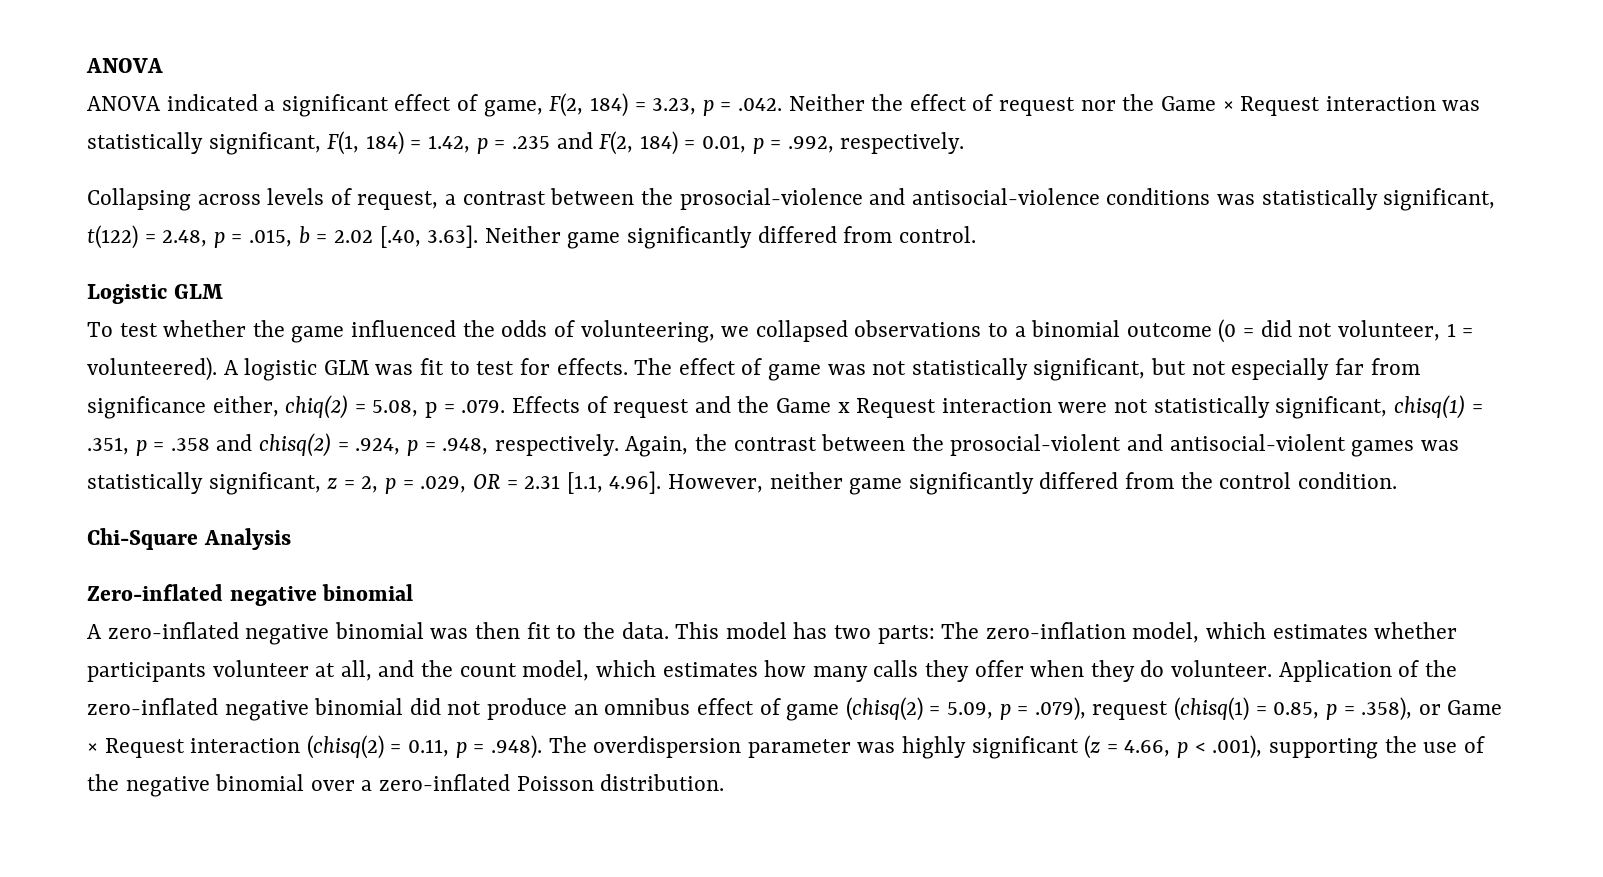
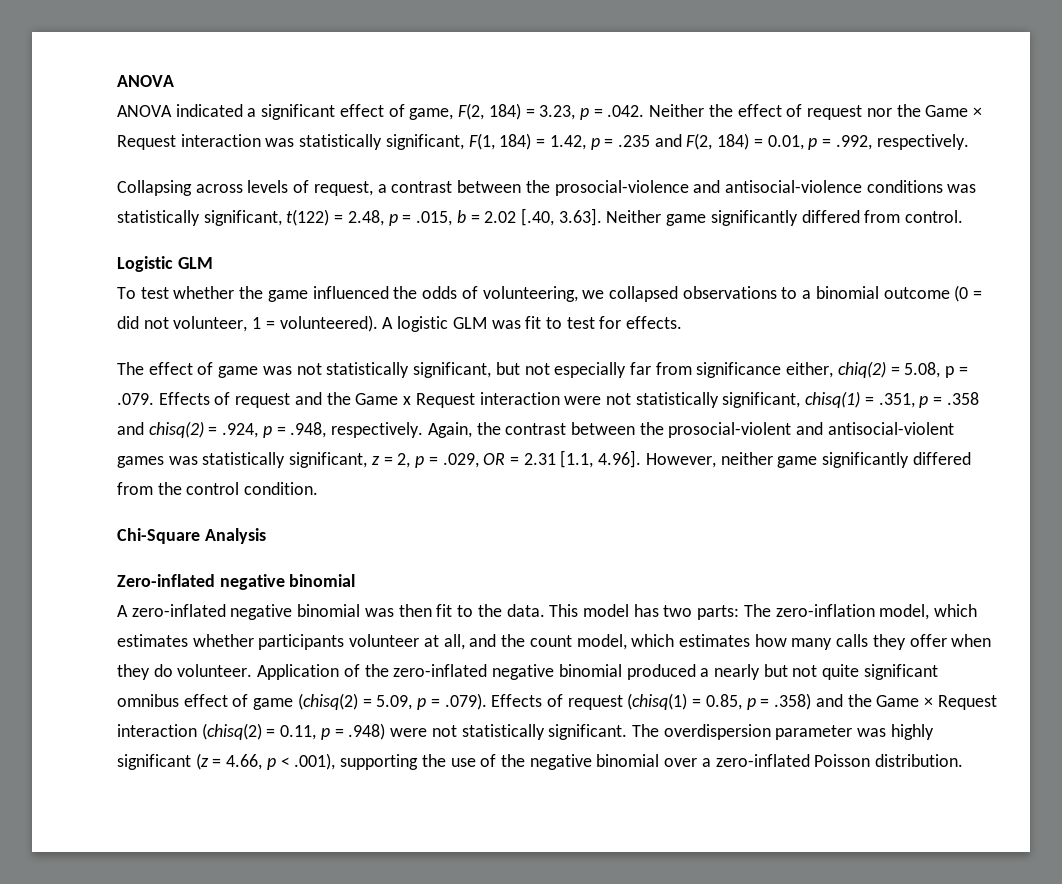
- A logistic GLM was fit to test for effects. The effect of game was not statistically significant, but not especially far from significance either, chiq(2) = 5.08, p = .079. Effects of request and the Game x Request interaction were not statistically significant, chisq(1) = .351, p = .358 and chisq(2) = .924, p = .948, respectively.
+ A logistic GLM was fit to test for effects.
+ The effect of game was not statistically significant, but not especially far from significance either, chiq(2) = 5.08, p = .079. Effects of request and the Game x Request interaction were not statistically significant, chisq(1) = .351, p = .358 and chisq(2) = .924, p = .948, respectively.
- Application of the zero-inflated negative binomial did not produce an omnibus effect of game (chisq(2) = 5.09, p = .079), request (chisq(1) = 0.85, p = .358), or Game × Request interaction (chisq(2) = 0.11, p = .948). The overdispersion parameter was highly significant (z = 4.66, p < .001), supporting the use of the negative binomial over a zero-inflated Poisson distribution.
+ Application of the zero-inflated negative binomial produced a nearly but not quite significant omnibus effect of game (chisq(2) = 5.09, p = .079). Effects of request (chisq(1) = 0.85, p = .358) and the Game × Request interaction (chisq(2) = 0.11, p = .948) were not statistically significant. The overdispersion parameter was highly significant (z = 4.66, p < .001), supporting the use of the negative binomial over a zero-inflated Poisson distribution.

